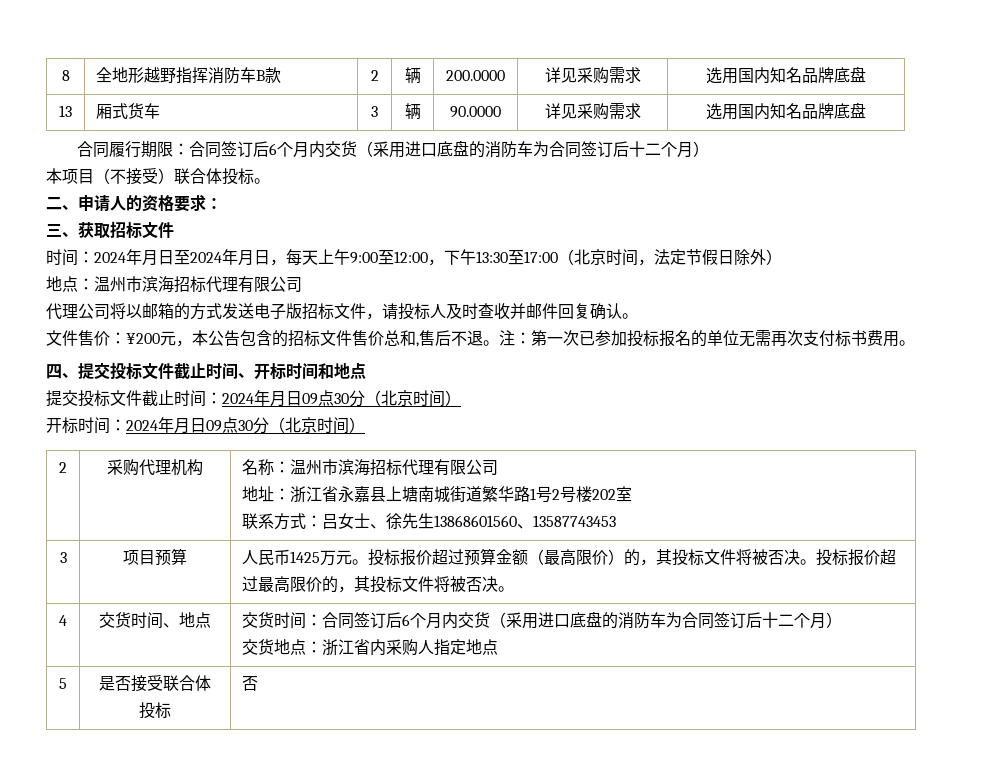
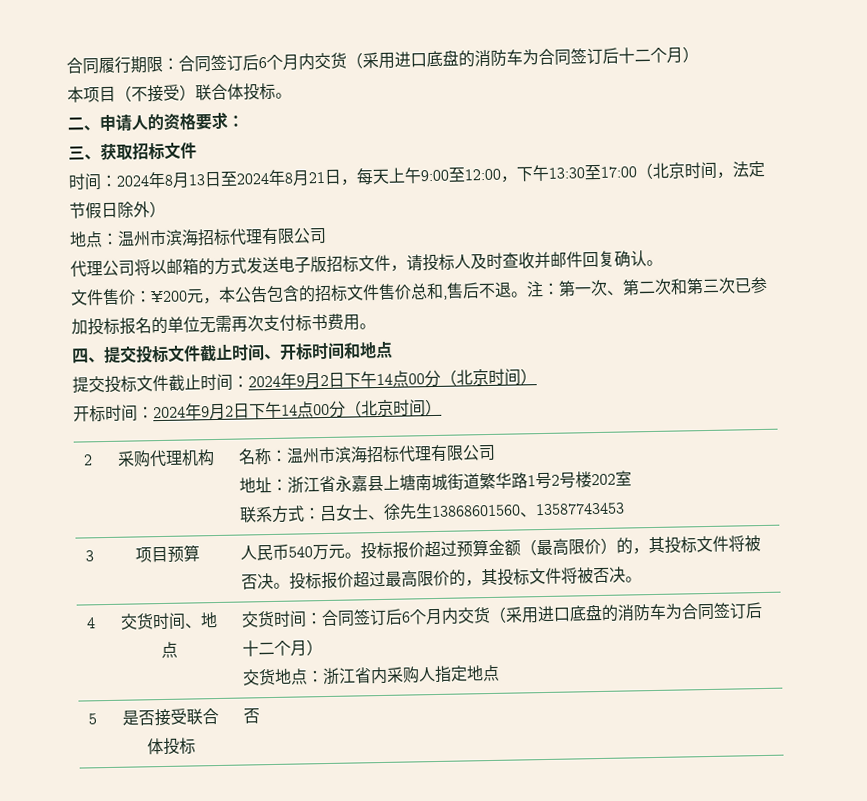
- 8 | 全地形越野指挥消防车B款 | 2 | 辆 | 200.0000 | 详见采购需求 | 选用国内知名品牌底盘
- 13 | 厢式货车 | 3 | 辆 | 90.0000 | 详见采购需求 | 选用国内知名品牌底盘
- 时间：2024年月日至2024年月日，每天上午9:00至12:00，下午13:30至17:00（北京时间，法定节假日除外）
+ 时间：2024年8月13日至2024年8月21日，每天上午9:00至12:00，下午13:30至17:00（北京时间，法定节假日除外）
- 注：第一次已参加投标报名的单位无需再次支付标书费用。
+ 注：第一次、第二次和第三次已参加投标报名的单位无需再次支付标书费用。
- 提交投标文件截止时间：2024年月日09点30分（北京时间）
+ 提交投标文件截止时间：2024年9月2日下午14点00分（北京时间）
- 开标时间：2024年月日09点30分（北京时间）
+ 开标时间：2024年9月2日下午14点00分（北京时间）
- 3 | 项目预算 | 人民币1425万元。投标报价超过预算金额（最高限价）的，其投标文件将被否决。投标报价超过最高限价的，其投标文件将被否决。
+ 3 | 项目预算 | 人民币540万元。投标报价超过预算金额（最高限价）的，其投标文件将被否决。投标报价超过最高限价的，其投标文件将被否决。

